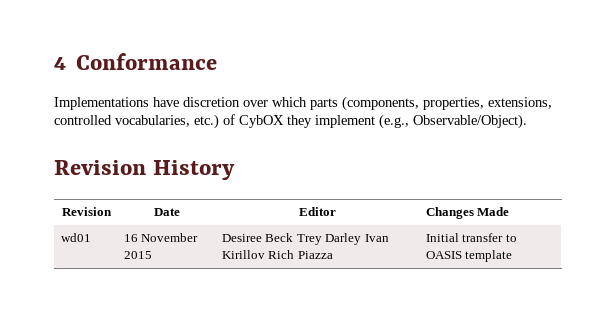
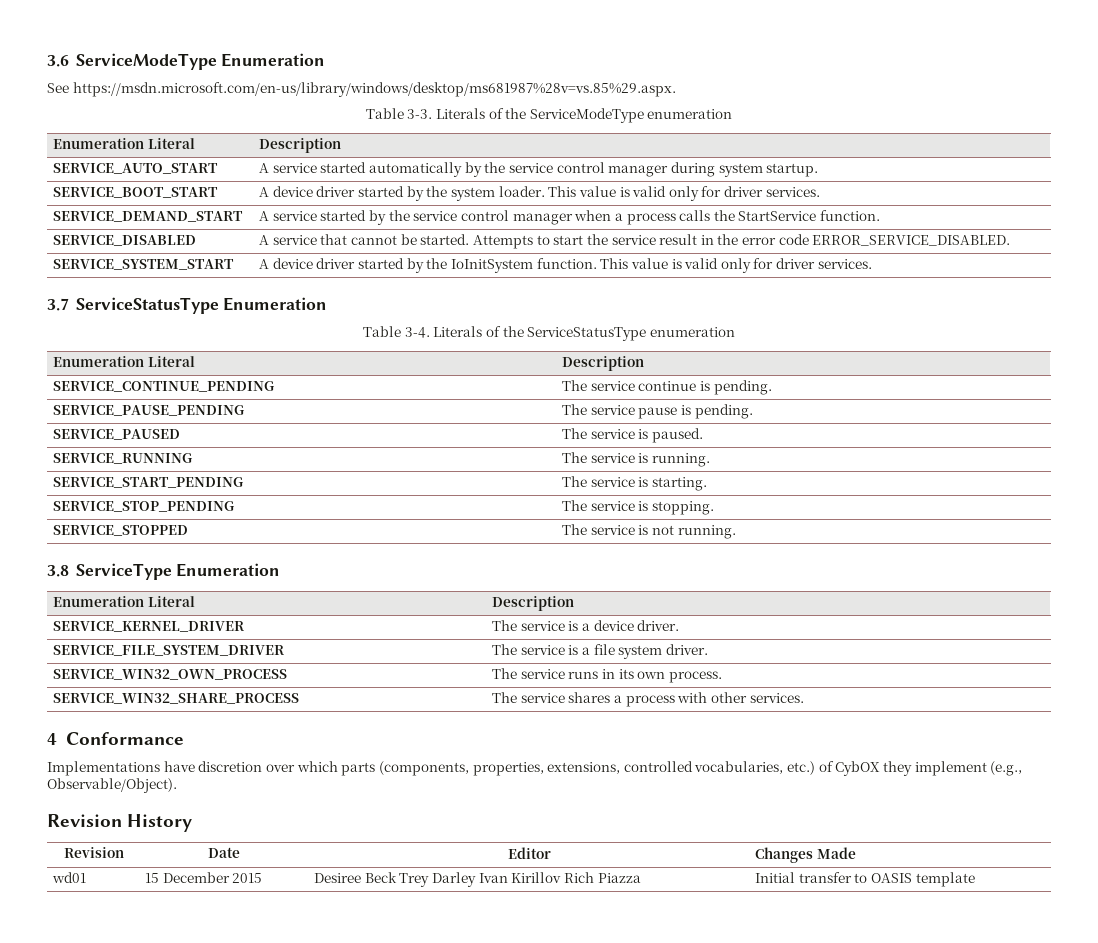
+ 3.6 ServiceModeType Enumeration
+ See https://msdn.microsoft.com/en-us/library/windows/desktop/ms681987%28v=vs.85%29.aspx.
+ Table 3-3. Literals of the ServiceModeType enumeration
+ Enumeration Literal | Description
+ SERVICE_AUTO_START | A service started automatically by the service control manager during system startup.
+ SERVICE_BOOT_START | A device driver started by the system loader. This value is valid only for driver services.
+ SERVICE_DEMAND_START | A service started by the service control manager when a process calls the StartService function.
+ SERVICE_DISABLED | A service that cannot be started. Attempts to start the service result in the error code ERROR_SERVICE_DISABLED.
+ SERVICE_SYSTEM_START | A device driver started by the IoInitSystem function. This value is valid only for driver services.
+ 3.7 ServiceStatusType Enumeration
+ Table 3-4. Literals of the ServiceStatusType enumeration
+ Enumeration Literal | Description
+ SERVICE_CONTINUE_PENDING | The service continue is pending.
+ SERVICE_PAUSE_PENDING | The service pause is pending.
+ SERVICE_PAUSED | The service is paused.
+ SERVICE_RUNNING | The service is running.
+ SERVICE_START_PENDING | The service is starting.
+ SERVICE_STOP_PENDING | The service is stopping.
+ SERVICE_STOPPED | The service is not running.
+ 3.8 ServiceType Enumeration
+ Enumeration Literal | Description
+ SERVICE_KERNEL_DRIVER | The service is a device driver.
+ SERVICE_FILE_SYSTEM_DRIVER | The service is a file system driver.
+ SERVICE_WIN32_OWN_PROCESS | The service runs in its own process.
+ SERVICE_WIN32_SHARE_PROCESS | The service shares a process with other services.
- wd01 | 16 November 2015 | Desiree Beck Trey Darley Ivan Kirillov Rich Piazza | Initial transfer to OASIS template
+ wd01 | 15 December 2015 | Desiree Beck Trey Darley Ivan Kirillov Rich Piazza | Initial transfer to OASIS template

